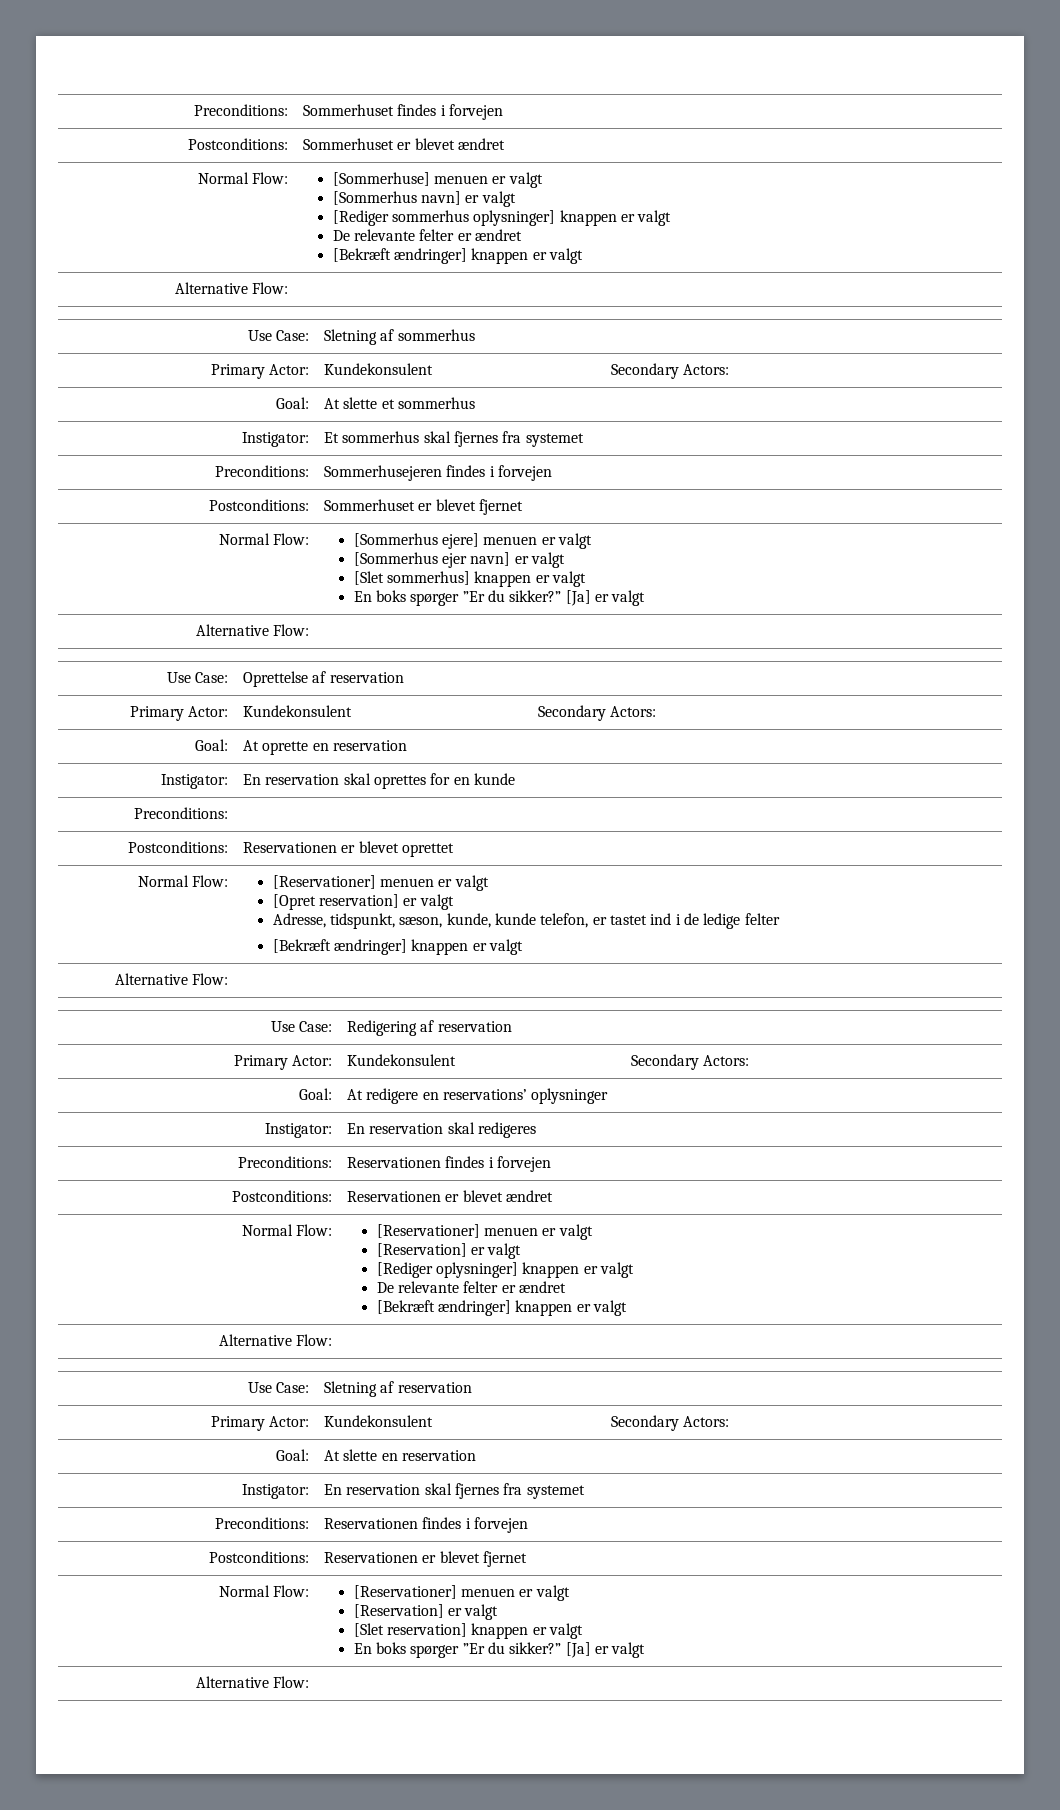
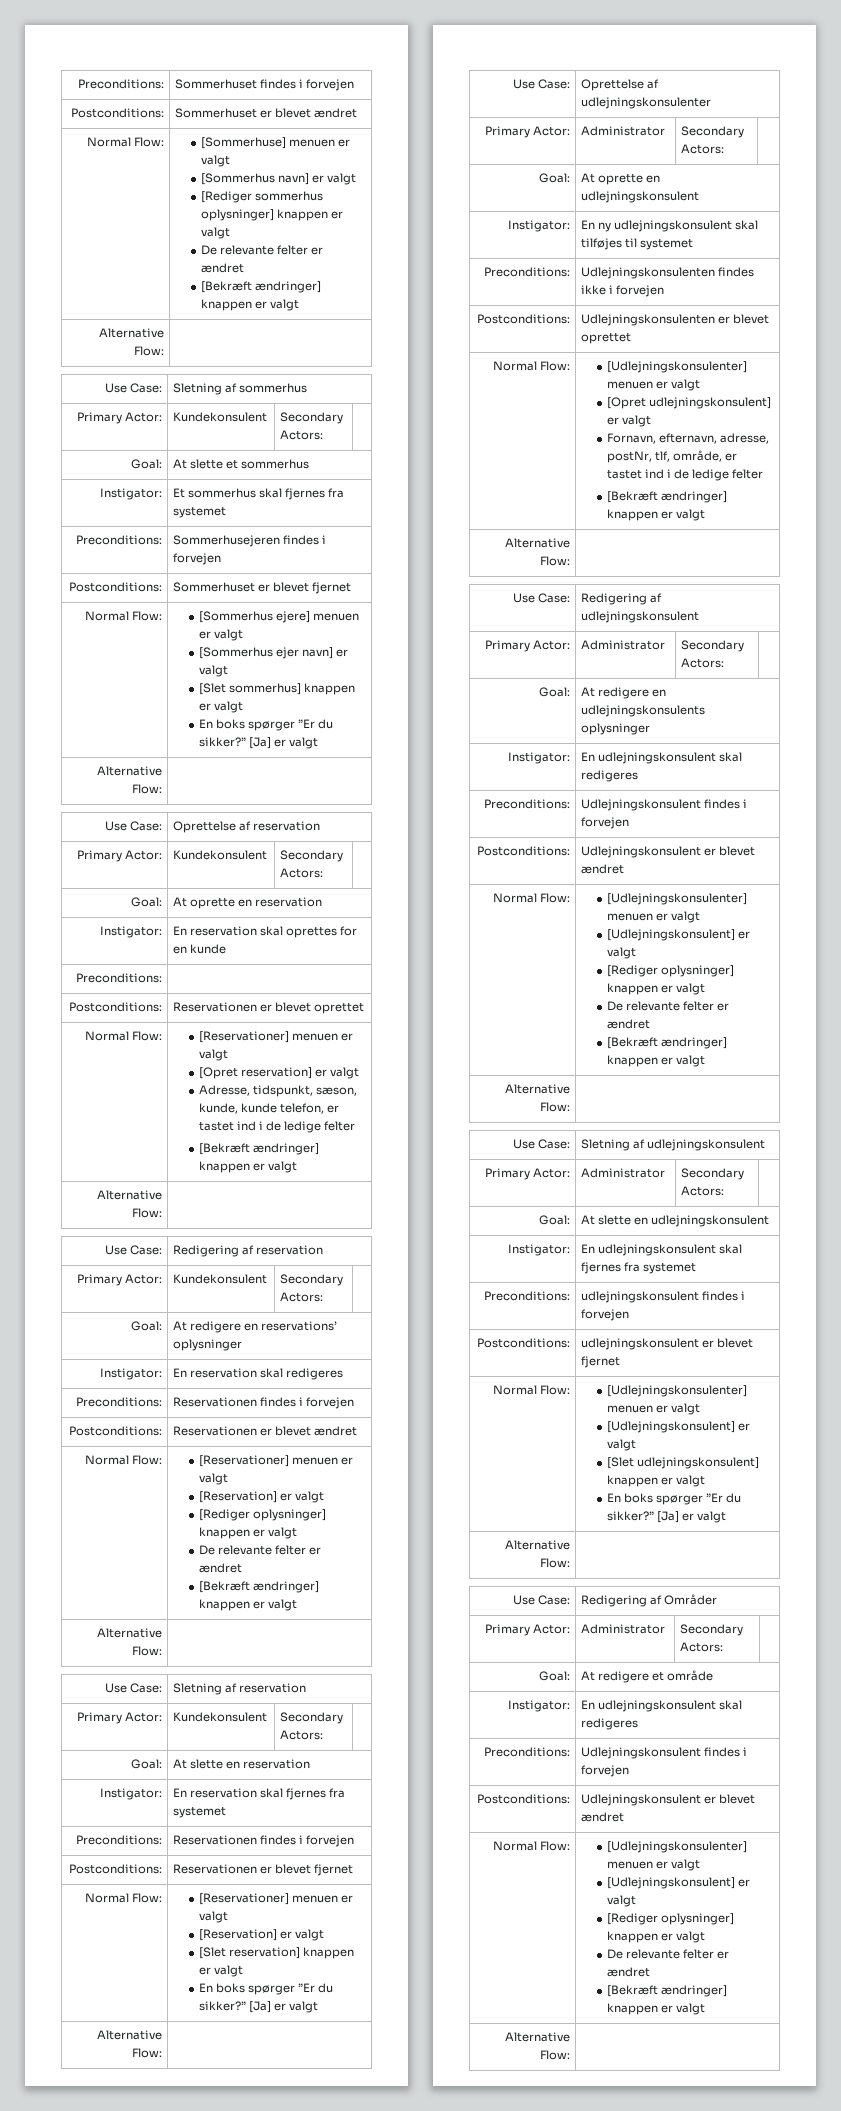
+ Use Case: | Oprettelse af udlejningskonsulenter
+ Primary Actor: | Administrator | Secondary Actors: |
+ Goal: | At oprette en udlejningskonsulent
+ Instigator: | En ny udlejningskonsulent skal tilføjes til systemet
+ Preconditions: | Udlejningskonsulenten findes ikke i forvejen
+ Postconditions: | Udlejningskonsulenten er blevet oprettet
+ Normal Flow: | [Udlejningskonsulenter] menuen er valgt
+ [Opret udlejningskonsulent] er valgt
+ Fornavn, efternavn, adresse, postNr, tlf, område, er tastet ind i de ledige felter
+ [Bekræft ændringer] knappen er valgt
+ Alternative Flow: |
+ Use Case: | Redigering af udlejningskonsulent
+ Primary Actor: | Administrator | Secondary Actors: |
+ Goal: | At redigere en udlejningskonsulents oplysninger
+ Instigator: | En udlejningskonsulent skal redigeres
+ Preconditions: | Udlejningskonsulent findes i forvejen
+ Postconditions: | Udlejningskonsulent er blevet ændret
+ Normal Flow: | [Udlejningskonsulenter] menuen er valgt
+ [Udlejningskonsulent] er valgt
+ [Rediger oplysninger] knappen er valgt
+ De relevante felter er ændret
+ [Bekræft ændringer] knappen er valgt
+ Alternative Flow: |
+ Use Case: | Sletning af udlejningskonsulent
+ Primary Actor: | Administrator | Secondary Actors: |
+ Goal: | At slette en udlejningskonsulent
+ Instigator: | En udlejningskonsulent skal fjernes fra systemet
+ Preconditions: | udlejningskonsulent findes i forvejen
+ Postconditions: | udlejningskonsulent er blevet fjernet
+ Normal Flow: | [Udlejningskonsulenter] menuen er valgt
+ [Udlejningskonsulent] er valgt
+ [Slet udlejningskonsulent] knappen er valgt
+ En boks spørger ”Er du sikker?” [Ja] er valgt
+ Alternative Flow: |
+ Use Case: | Redigering af Områder
+ Primary Actor: | Administrator | Secondary Actors: |
+ Goal: | At redigere et område
+ Instigator: | En udlejningskonsulent skal redigeres
+ Preconditions: | Udlejningskonsulent findes i forvejen
+ Postconditions: | Udlejningskonsulent er blevet ændret
+ Normal Flow: | [Udlejningskonsulenter] menuen er valgt
+ [Udlejningskonsulent] er valgt
+ [Rediger oplysninger] knappen er valgt
+ De relevante felter er ændret
+ [Bekræft ændringer] knappen er valgt
+ Alternative Flow: |

